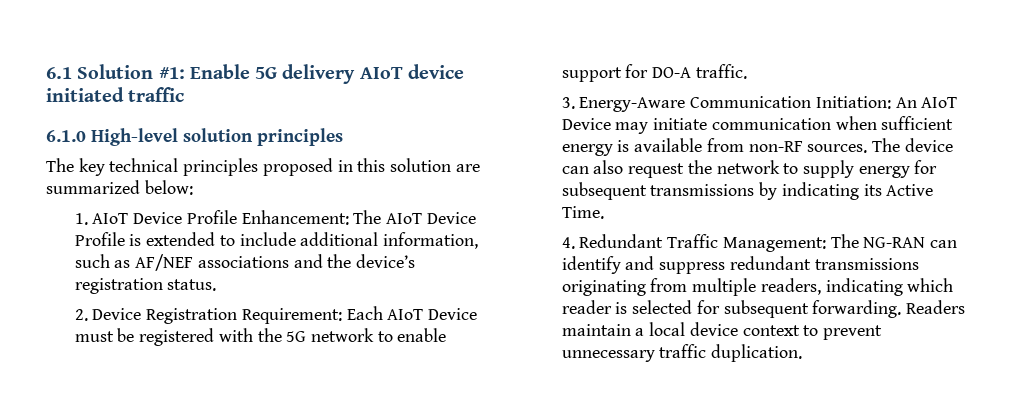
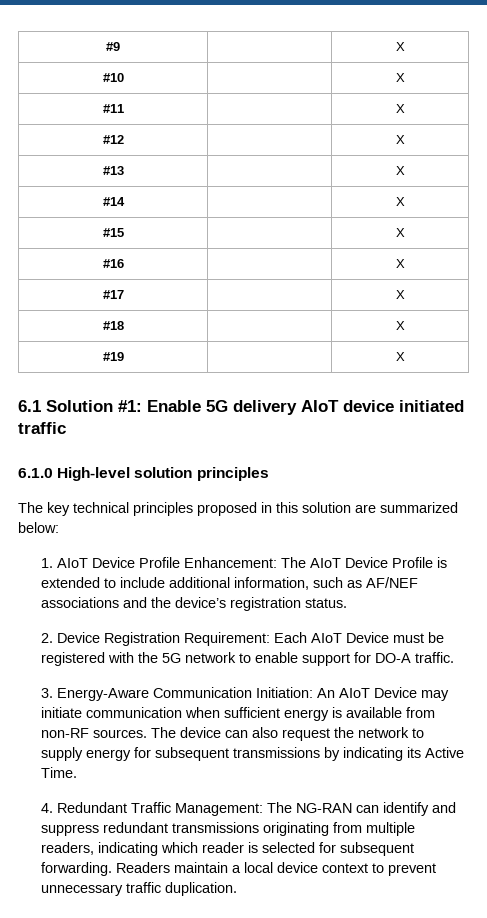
+ #9 | | X
+ #10 | | X
+ #11 | | X
+ #12 | | X
+ #13 | | X
+ #14 | | X
+ #15 | | X
+ #16 | | X
+ #17 | | X
+ #18 | | X
+ #19 | | X

